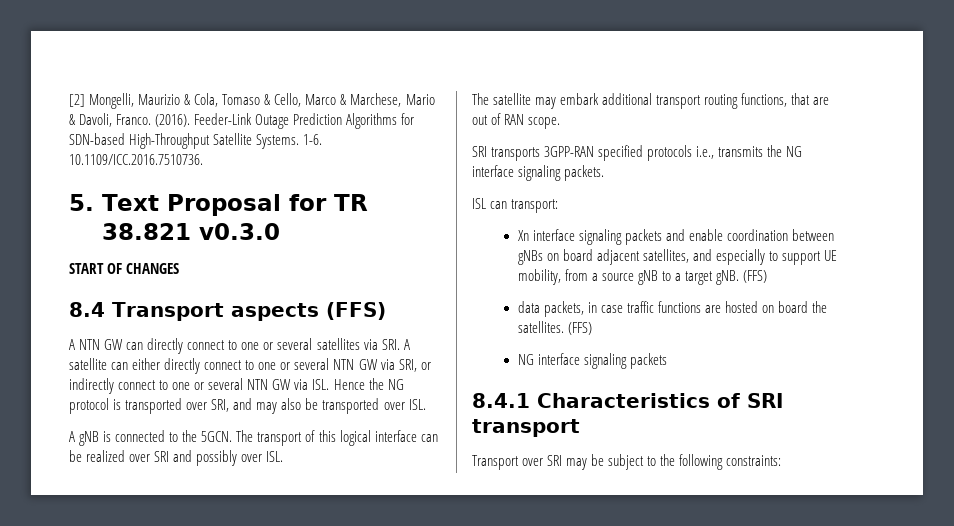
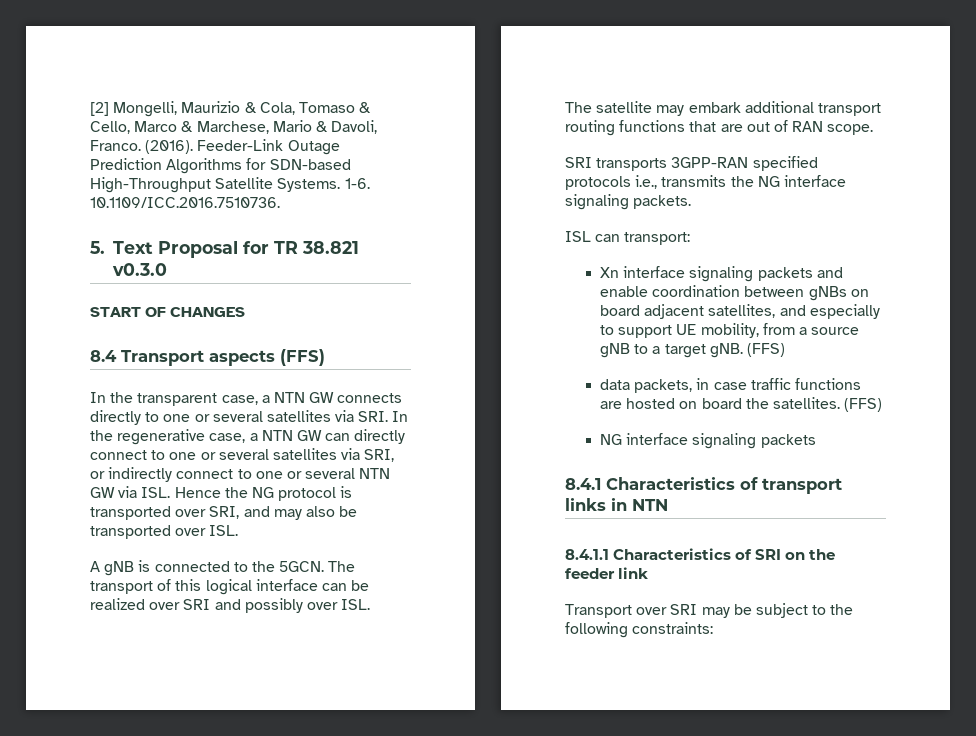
- A NTN GW can directly connect to one or several satellites via SRI. A satellite can either directly connect to one or several NTN GW via SRI, or indirectly connect to one or several NTN GW via ISL. Hence the NG protocol is transported over SRI, and may also be transported over ISL.
+ In the transparent case, a NTN GW connects directly to one or several satellites via SRI. In the regenerative case, a NTN GW can directly connect to one or several satellites via SRI, or indirectly connect to one or several NTN GW via ISL. Hence the NG protocol is transported over SRI, and may also be transported over ISL.
- The satellite may embark additional transport routing functions, that are out of RAN scope.
+ The satellite may embark additional transport routing functions that are out of RAN scope.
- 8.4.1 Characteristics of SRI transport
+ 8.4.1 Characteristics of transport links in NTN
+ 8.4.1.1 Characteristics of SRI on the feeder link

